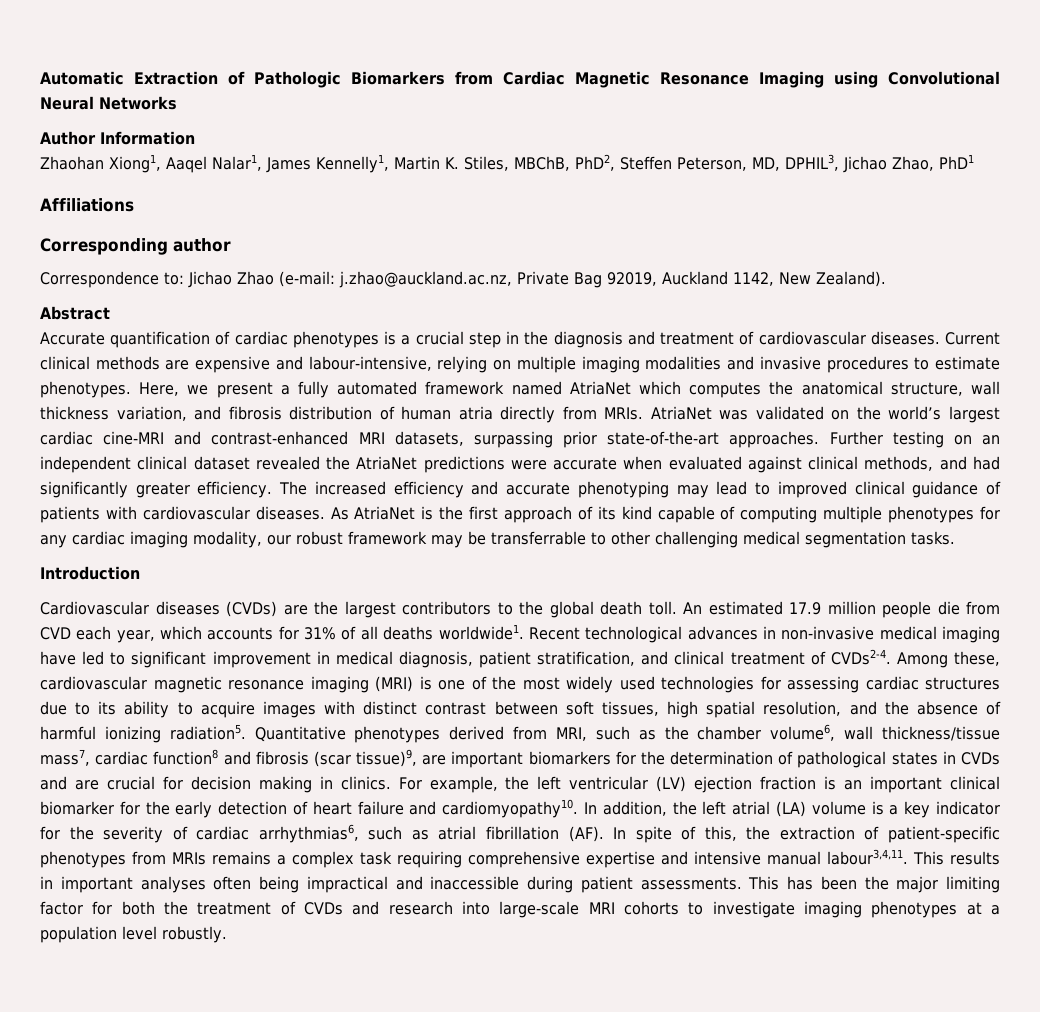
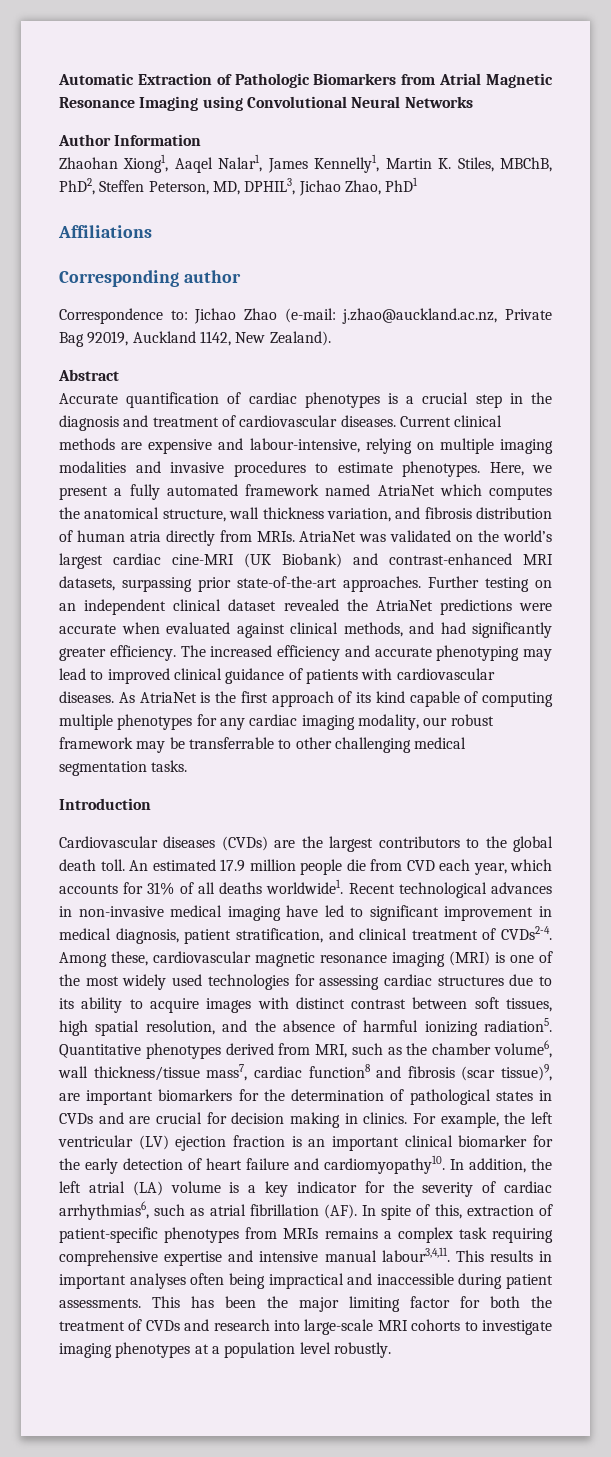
- Automatic Extraction of Pathologic Biomarkers from Cardiac Magnetic Resonance Imaging using Convolutional Neural Networks
+ Automatic Extraction of Pathologic Biomarkers from Atrial Magnetic Resonance Imaging using Convolutional Neural Networks
- AtriaNet was validated on the world’s largest cardiac cine-MRI and contrast-enhanced MRI datasets, surpassing prior state-of-the-art approaches.
+ AtriaNet was validated on the world’s largest cardiac cine-MRI (UK Biobank) and contrast-enhanced MRI datasets, surpassing prior state-of-the-art approaches.
- In addition, the left atrial (LA) volume is a key indicator for the severity of cardiac arrhythmias6, such as atrial fibrillation (AF). In spite of this, the extraction of patient-specific phenotypes from MRIs remains a complex task requiring comprehensive expertise and intensive manual labour3,4,11.
+ In addition, the left atrial (LA) volume is a key indicator for the severity of cardiac arrhythmias6, such as atrial fibrillation (AF). In spite of this, extraction of patient-specific phenotypes from MRIs remains a complex task requiring comprehensive expertise and intensive manual labour3,4,11.

